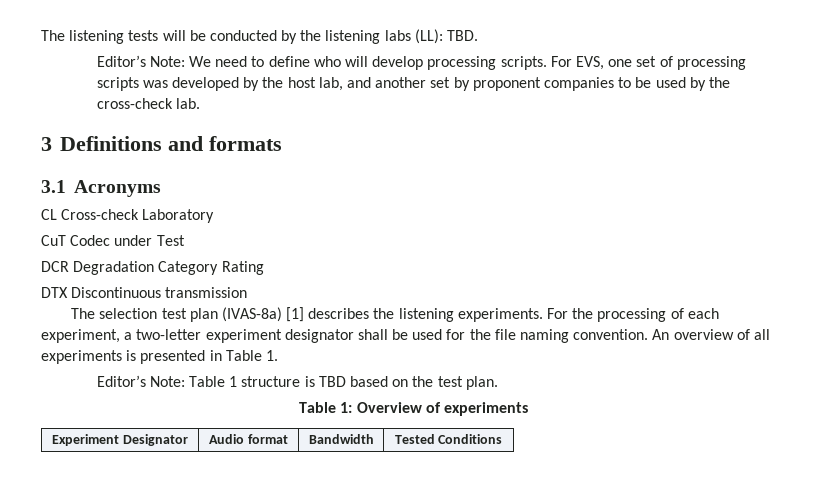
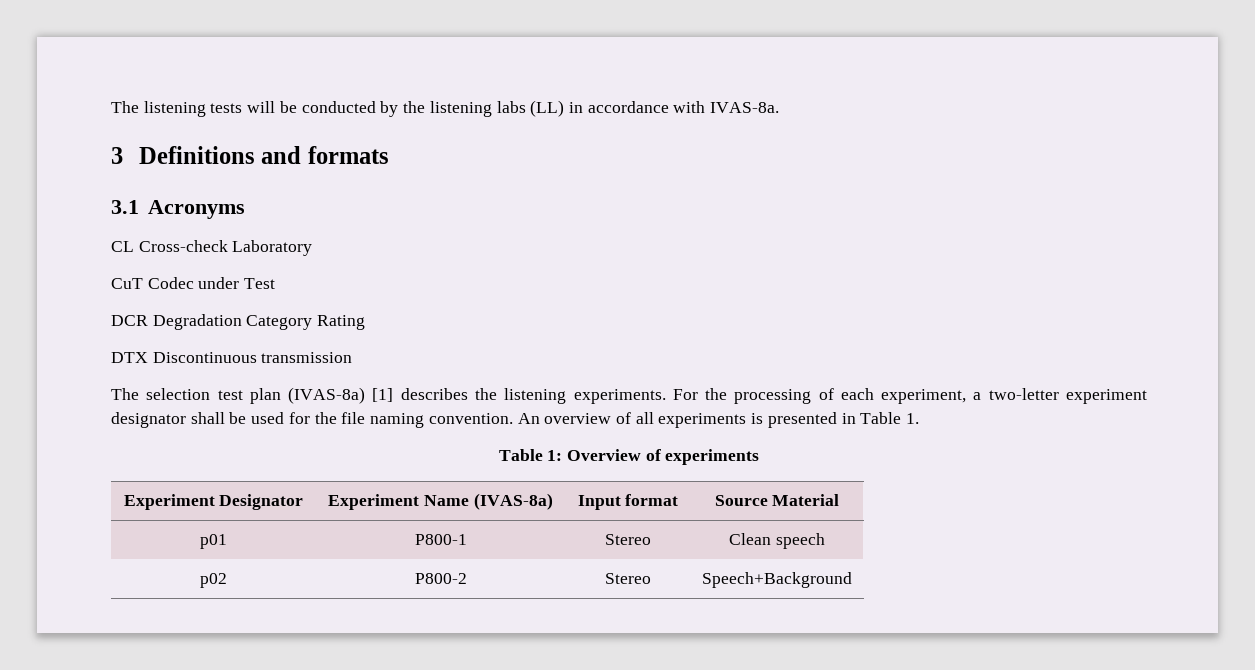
- The listening tests will be conducted by the listening labs (LL): TBD.
- Editor’s Note: We need to define who will develop processing scripts. For EVS, one set of processing scripts was developed by the host lab, and another set by proponent companies to be used by the cross-check lab.
+ The listening tests will be conducted by the listening labs (LL) in accordance with IVAS-8a.
- Editor’s Note: Table 1 structure is TBD based on the test plan.
- Experiment Designator | Audio format | Bandwidth | Tested Conditions
+ Experiment Designator | Experiment Name (IVAS-8a) | Input format | Source Material
+ p01 | P800-1 | Stereo | Clean speech
+ p02 | P800-2 | Stereo | Speech+Background

